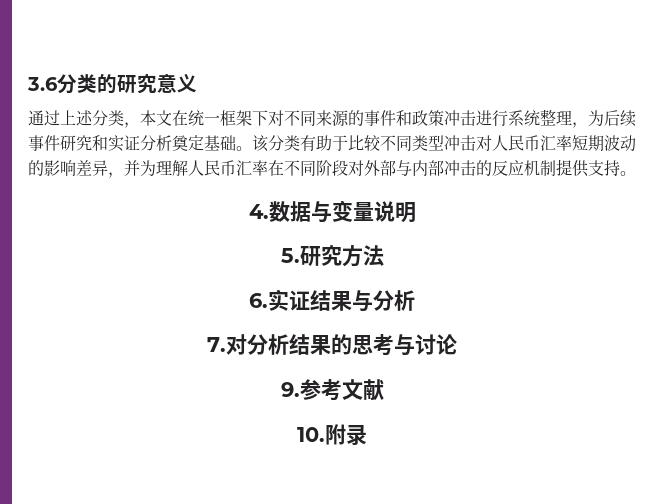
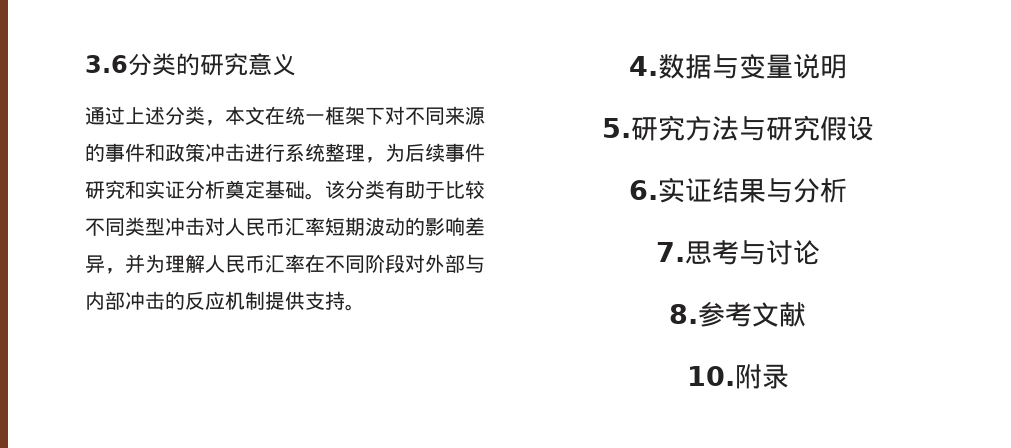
- 5.研究方法
+ 5.研究方法与研究假设
- 7.对分析结果的思考与讨论
+ 7.思考与讨论
- 9.参考文献
+ 8.参考文献

